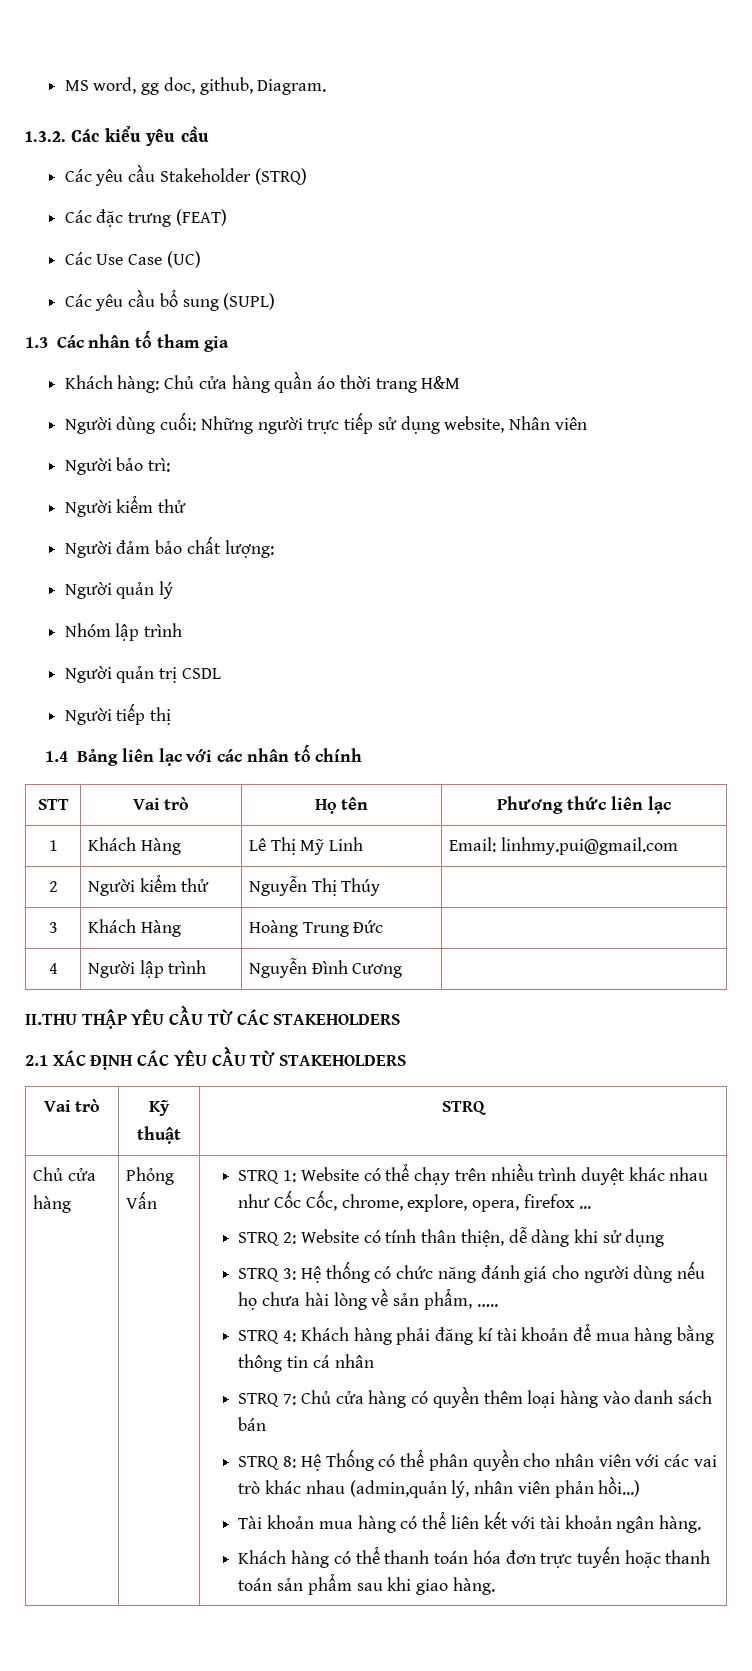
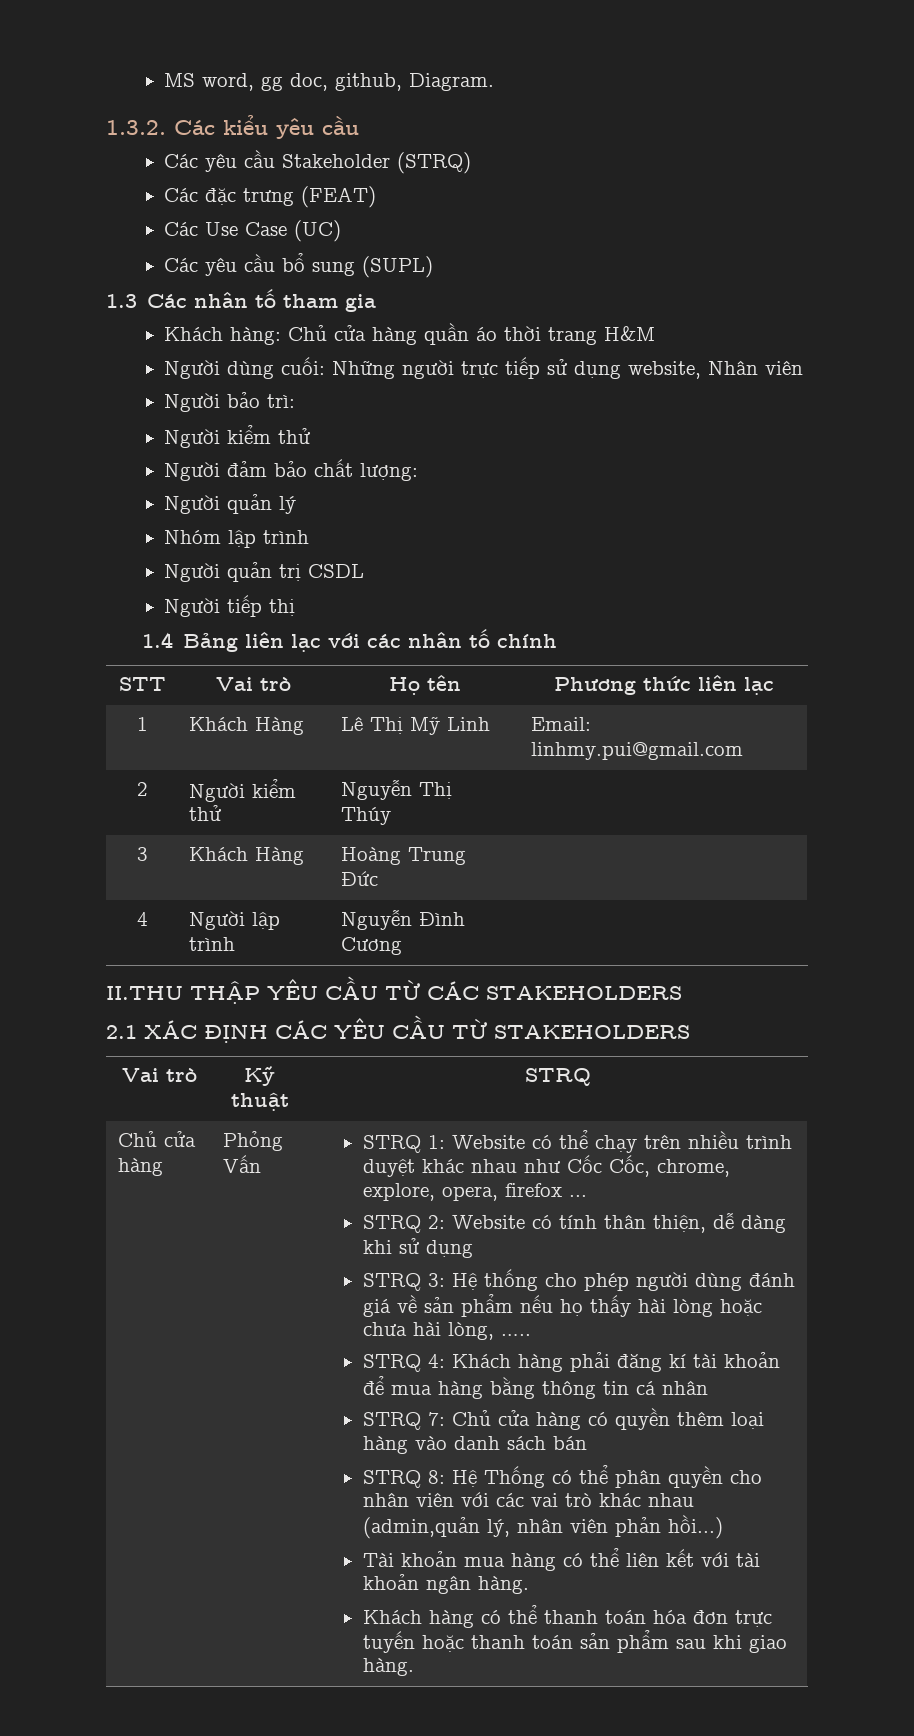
- STRQ 3: Hệ thống có chức năng đánh giá cho người dùng nếu họ chưa hài lòng về sản phẩm, …..
+ STRQ 3: Hệ thống cho phép người dùng đánh giá về sản phẩm nếu họ thấy hài lòng hoặc chưa hài lòng, …..

